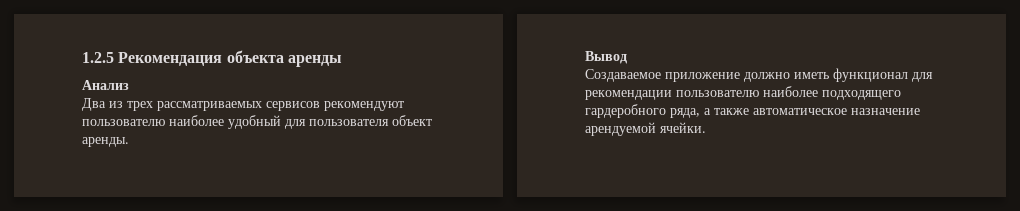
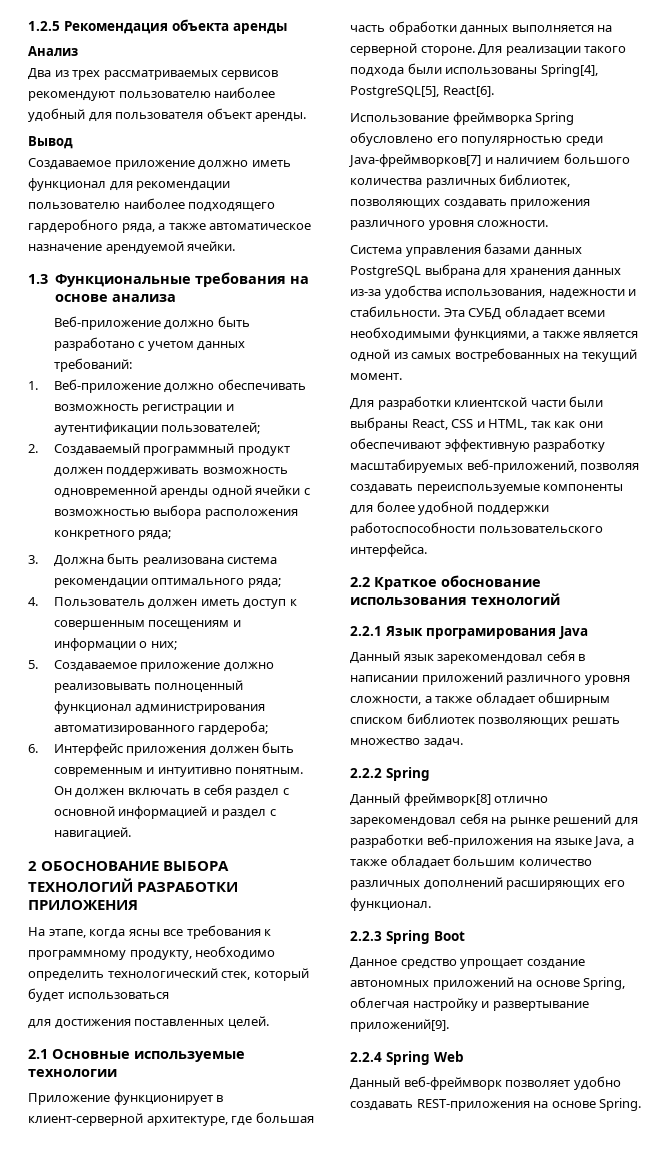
+ 1.3 Функциональные требования на основе анализа
+ Веб-приложение должно быть разработано с учетом данных требований:
+ 1. Веб-приложение должно обеспечивать возможность регистрации и аутентификации пользователей;
+ 2. Создаваемый программный продукт должен поддерживать возможность одновременной аренды одной ячейки с возможностью выбора расположения конкретного ряда;
+ 3. Должна быть реализована система рекомендации оптимального ряда;
+ 4. Пользователь должен иметь доступ к совершенным посещениям и информации о них;
+ 5. Создаваемое приложение должно реализовывать полноценный функционал администрирования автоматизированного гардероба;
+ 6. Интерфейс приложения должен быть современным и интуитивно понятным. Он должен включать в себя раздел с основной информацией и раздел с навигацией.
+ 2 ОБОСНОВАНИЕ ВЫБОРА ТЕХНОЛОГИЙ РАЗРАБОТКИ ПРИЛОЖЕНИЯ
+ На этапе, когда ясны все требования к программному продукту, необходимо определить технологический стек, который будет использоваться
+ для достижения поставленных целей.
+ 2.1 Основные используемые технологии
+ Приложение функционирует в клиент-серверной архитектуре, где большая часть обработки данных выполняется на серверной стороне. Для реализации такого подхода были использованы Spring[4], PostgreSQL[5], React[6].
+ Использование фреймворка Spring обусловлено его популярностью среди Java-фреймворков[7] и наличием большого количества различных библиотек, позволяющих создавать приложения различного уровня сложности.
+ Система управления базами данных PostgreSQL выбрана для хранения данных из-за удобства использования, надежности и стабильности. Эта СУБД обладает всеми необходимыми функциями, а также является одной из самых востребованных на текущий момент.
+ Для разработки клиентской части были выбраны React, CSS и HTML, так как они обеспечивают эффективную разработку масштабируемых веб-приложений, позволяя создавать переиспользуемые компоненты для более удобной поддержки работоспособности пользовательского интерфейса.
+ 2.2 Краткое обоснование использования технологий
+ 2.2.1 Язык програмирования Java
+ Данный язык зарекомендовал себя в написании приложений различного уровня сложности, а также обладает обширным списком библиотек позволяющих решать множество задач.
+ 2.2.2 Spring
+ Данный фреймворк[8] отлично зарекомендовал себя на рынке решений для разработки веб-приложения на языке Java, а также обладает большим количество различных дополнений расширяющих его функционал.
+ 2.2.3 Spring Boot
+ Данное средство упрощает создание автономных приложений на основе Spring, облегчая настройку и развертывание приложений[9].
+ 2.2.4 Spring Web
+ Данный веб-фреймворк позволяет удобно создавать REST-приложения на основе Spring.

